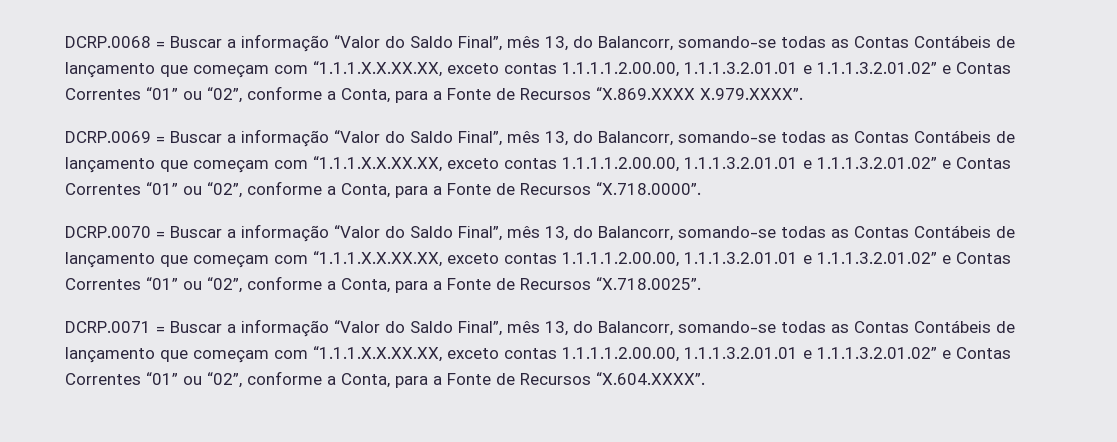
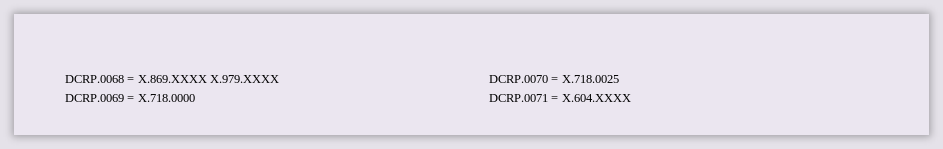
- DCRP.0068 = Buscar a informação “Valor do Saldo Final”, mês 13, do Balancorr, somando-se todas as Contas Contábeis de lançamento que começam com “1.1.1.X.X.XX.XX, exceto contas 1.1.1.1.2.00.00, 1.1.1.3.2.01.01 e 1.1.1.3.2.01.02” e Contas Correntes “01” ou “02”, conforme a Conta, para a Fonte de Recursos “X.869.XXXX X.979.XXXX”.
- DCRP.0069 = Buscar a informação “Valor do Saldo Final”, mês 13, do Balancorr, somando-se todas as Contas Contábeis de lançamento que começam com “1.1.1.X.X.XX.XX, exceto contas 1.1.1.1.2.00.00, 1.1.1.3.2.01.01 e 1.1.1.3.2.01.02” e Contas Correntes “01” ou “02”, conforme a Conta, para a Fonte de Recursos “X.718.0000”.
- DCRP.0070 = Buscar a informação “Valor do Saldo Final”, mês 13, do Balancorr, somando-se todas as Contas Contábeis de lançamento que começam com “1.1.1.X.X.XX.XX, exceto contas 1.1.1.1.2.00.00, 1.1.1.3.2.01.01 e 1.1.1.3.2.01.02” e Contas Correntes “01” ou “02”, conforme a Conta, para a Fonte de Recursos “X.718.0025”.
- DCRP.0071 = Buscar a informação “Valor do Saldo Final”, mês 13, do Balancorr, somando-se todas as Contas Contábeis de lançamento que começam com “1.1.1.X.X.XX.XX, exceto contas 1.1.1.1.2.00.00, 1.1.1.3.2.01.01 e 1.1.1.3.2.01.02” e Contas Correntes “01” ou “02”, conforme a Conta, para a Fonte de Recursos “X.604.XXXX”.
+ DCRP.0068 = X.869.XXXX X.979.XXXX
+ DCRP.0069 = X.718.0000
+ DCRP.0070 = X.718.0025
+ DCRP.0071 = X.604.XXXX

